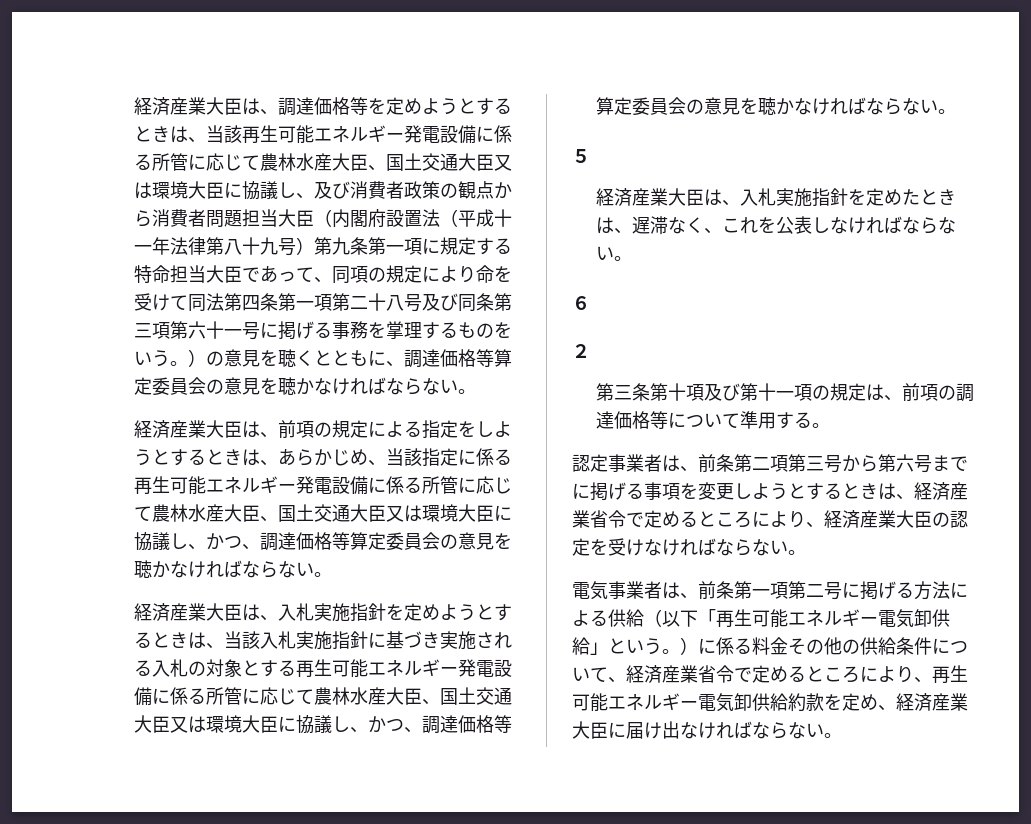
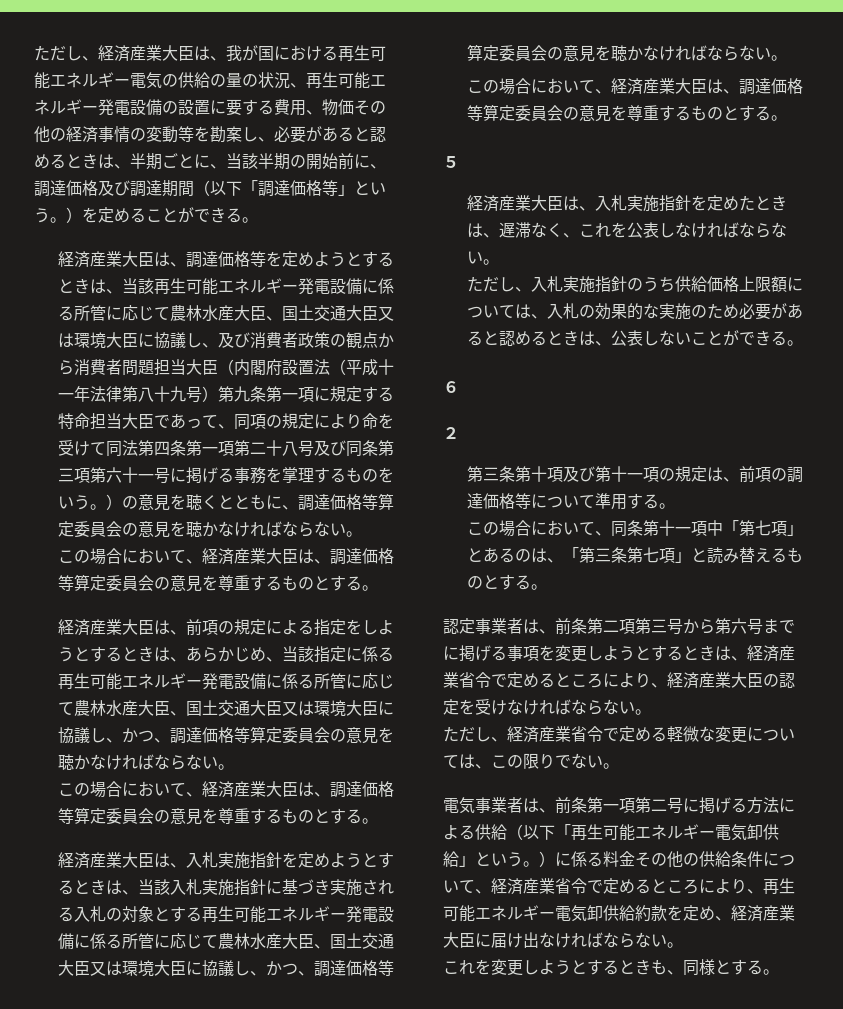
+ ただし、経済産業大臣は、我が国における再生可能エネルギー電気の供給の量の状況、再生可能エネルギー発電設備の設置に要する費用、物価その他の経済事情の変動等を勘案し、必要があると認めるときは、半期ごとに、当該半期の開始前に、調達価格及び調達期間（以下「調達価格等」という。）を定めることができる。
  経済産業大臣は、調達価格等を定めようとするときは、当該再生可能エネルギー発電設備に係る所管に応じて農林水産大臣、国土交通大臣又は環境大臣に協議し、及び消費者政策の観点から消費者問題担当大臣（内閣府設置法（平成十一年法律第八十九号）第九条第一項に規定する特命担当大臣であって、同項の規定により命を受けて同法第四条第一項第二十八号及び同条第三項第六十一号に掲げる事務を掌理するものをいう。）の意見を聴くとともに、調達価格等算定委員会の意見を聴かなければならない。
+ この場合において、経済産業大臣は、調達価格等算定委員会の意見を尊重するものとする。
  経済産業大臣は、前項の規定による指定をしようとするときは、あらかじめ、当該指定に係る再生可能エネルギー発電設備に係る所管に応じて農林水産大臣、国土交通大臣又は環境大臣に協議し、かつ、調達価格等算定委員会の意見を聴かなければならない。
+ この場合において、経済産業大臣は、調達価格等算定委員会の意見を尊重するものとする。
  経済産業大臣は、入札実施指針を定めようとするときは、当該入札実施指針に基づき実施される入札の対象とする再生可能エネルギー発電設備に係る所管に応じて農林水産大臣、国土交通大臣又は環境大臣に協議し、かつ、調達価格等算定委員会の意見を聴かなければならない。
+ この場合において、経済産業大臣は、調達価格等算定委員会の意見を尊重するものとする。
+ ただし、入札実施指針のうち供給価格上限額については、入札の効果的な実施のため必要があると認めるときは、公表しないことができる。
+ この場合において、同条第十一項中「第七項」とあるのは、「第三条第七項」と読み替えるものとする。
+ ただし、経済産業省令で定める軽微な変更については、この限りでない。
+ これを変更しようとするときも、同様とする。

